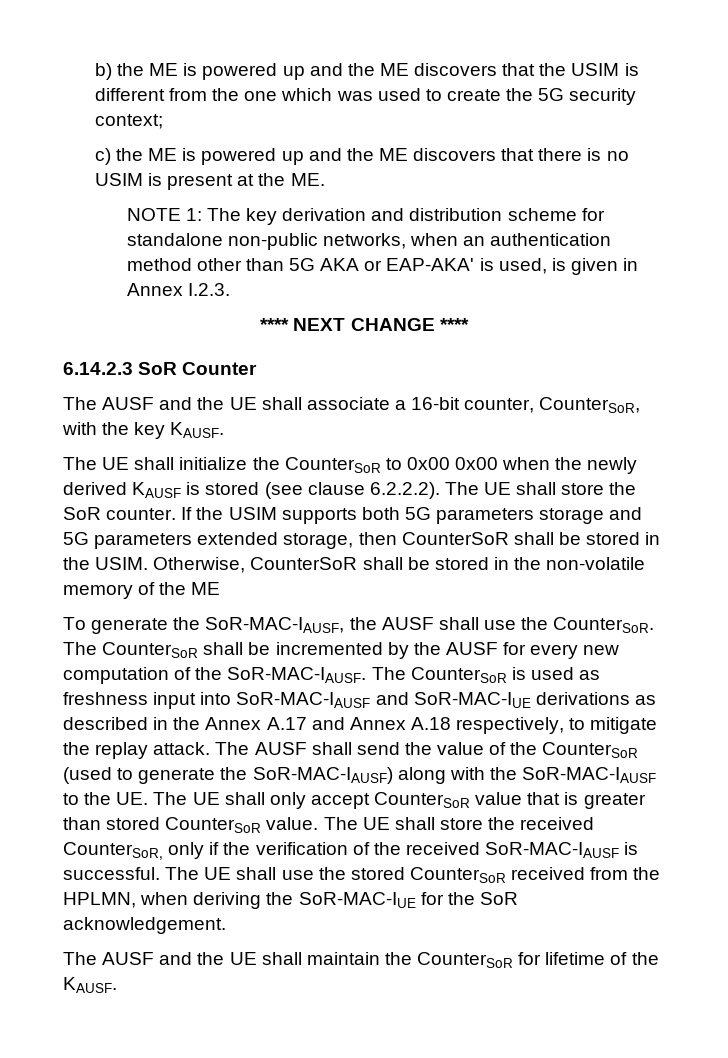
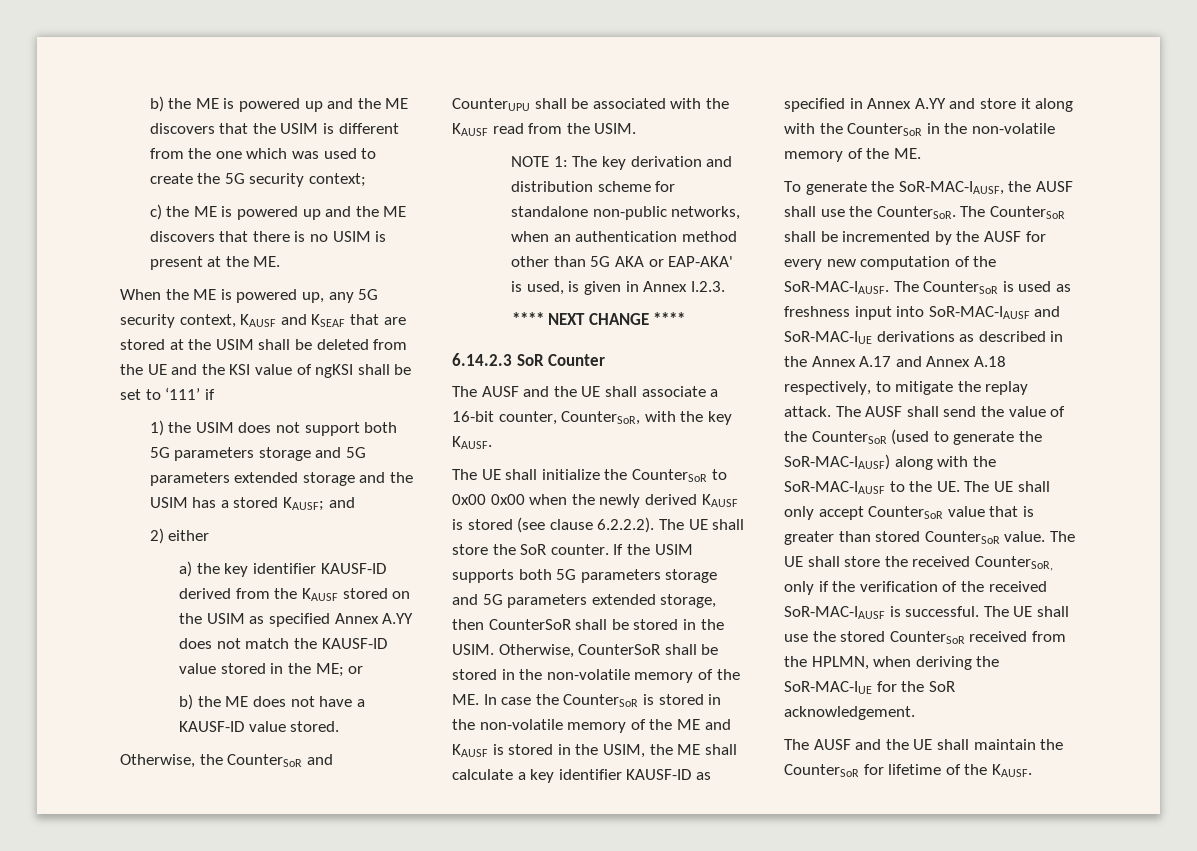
+ When the ME is powered up, any 5G security context, KAUSF and KSEAF that are stored at the USIM shall be deleted from the UE and the KSI value of ngKSI shall be set to ‘111’ if
+ 1) the USIM does not support both 5G parameters storage and 5G parameters extended storage and the USIM has a stored KAUSF; and
+ 2) either
+ a) the key identifier KAUSF-ID derived from the KAUSF stored on the USIM as specified Annex A.YY does not match the KAUSF-ID value stored in the ME; or
+ b) the ME does not have a KAUSF-ID value stored.
+ Otherwise, the CounterSoR and CounterUPU shall be associated with the KAUSF read from the USIM.
- Otherwise, CounterSoR shall be stored in the non-volatile memory of the ME
+ Otherwise, CounterSoR shall be stored in the non-volatile memory of the ME. In case the CounterSoR is stored in the non-volatile memory of the ME and KAUSF is stored in the USIM, the ME shall calculate a key identifier KAUSF-ID as specified in Annex A.YY and store it along with the CounterSoR in the non-volatile memory of the ME.

